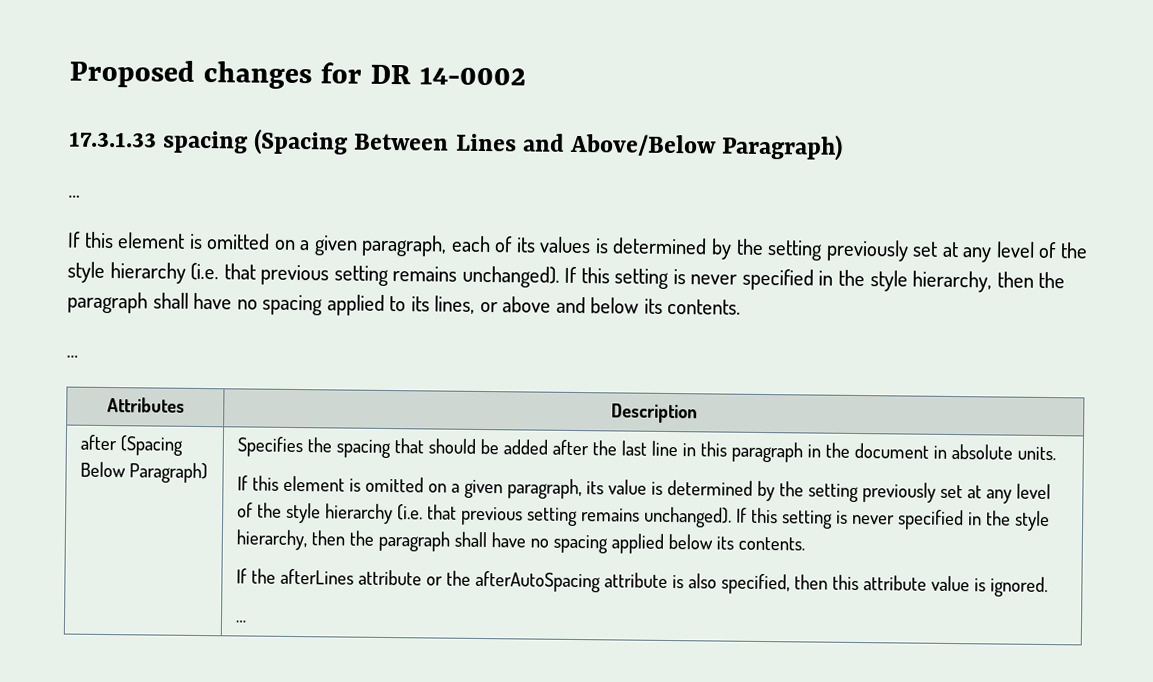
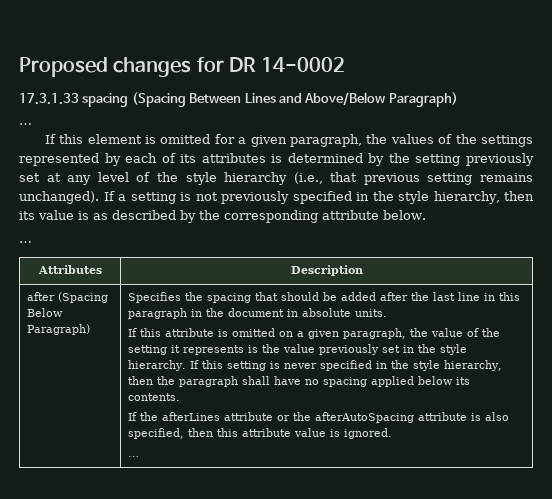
- If this element is omitted on a given paragraph, each of its values is determined by the setting previously set at any level of the style hierarchy (i.e. that previous setting remains unchanged). If this setting is never specified in the style hierarchy, then the paragraph shall have no spacing applied to its lines, or above and below its contents.
+ If this element is omitted for a given paragraph, the values of the settings represented by each of its attributes is determined by the setting previously set at any level of the style hierarchy (i.e., that previous setting remains unchanged). If a setting is not previously specified in the style hierarchy, then its value is as described by the corresponding attribute below.
- If this element is omitted on a given paragraph, its value is determined by the setting previously set at any level of the style hierarchy (i.e. that previous setting remains unchanged).
+ If this attribute is omitted on a given paragraph, the value of the setting it represents is the value previously set in the style hierarchy.

